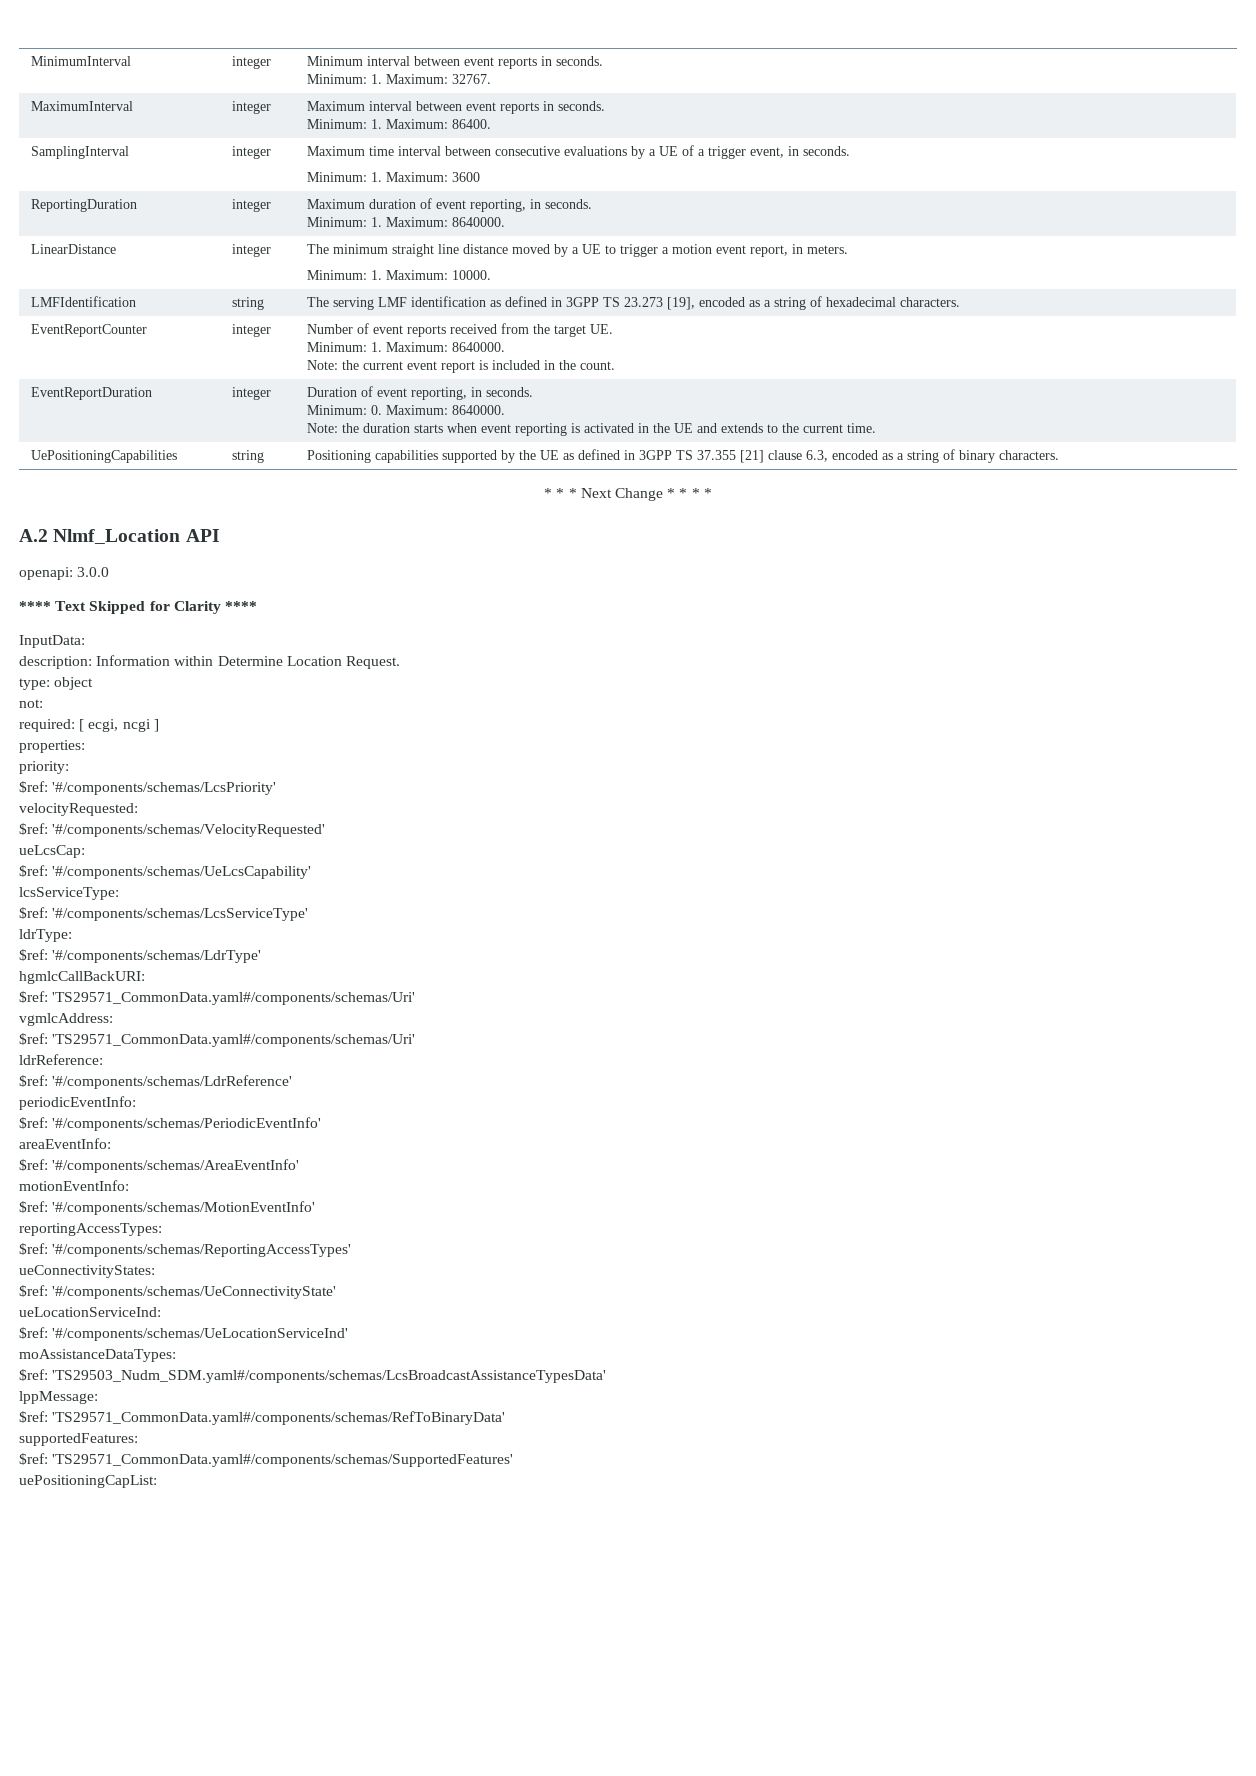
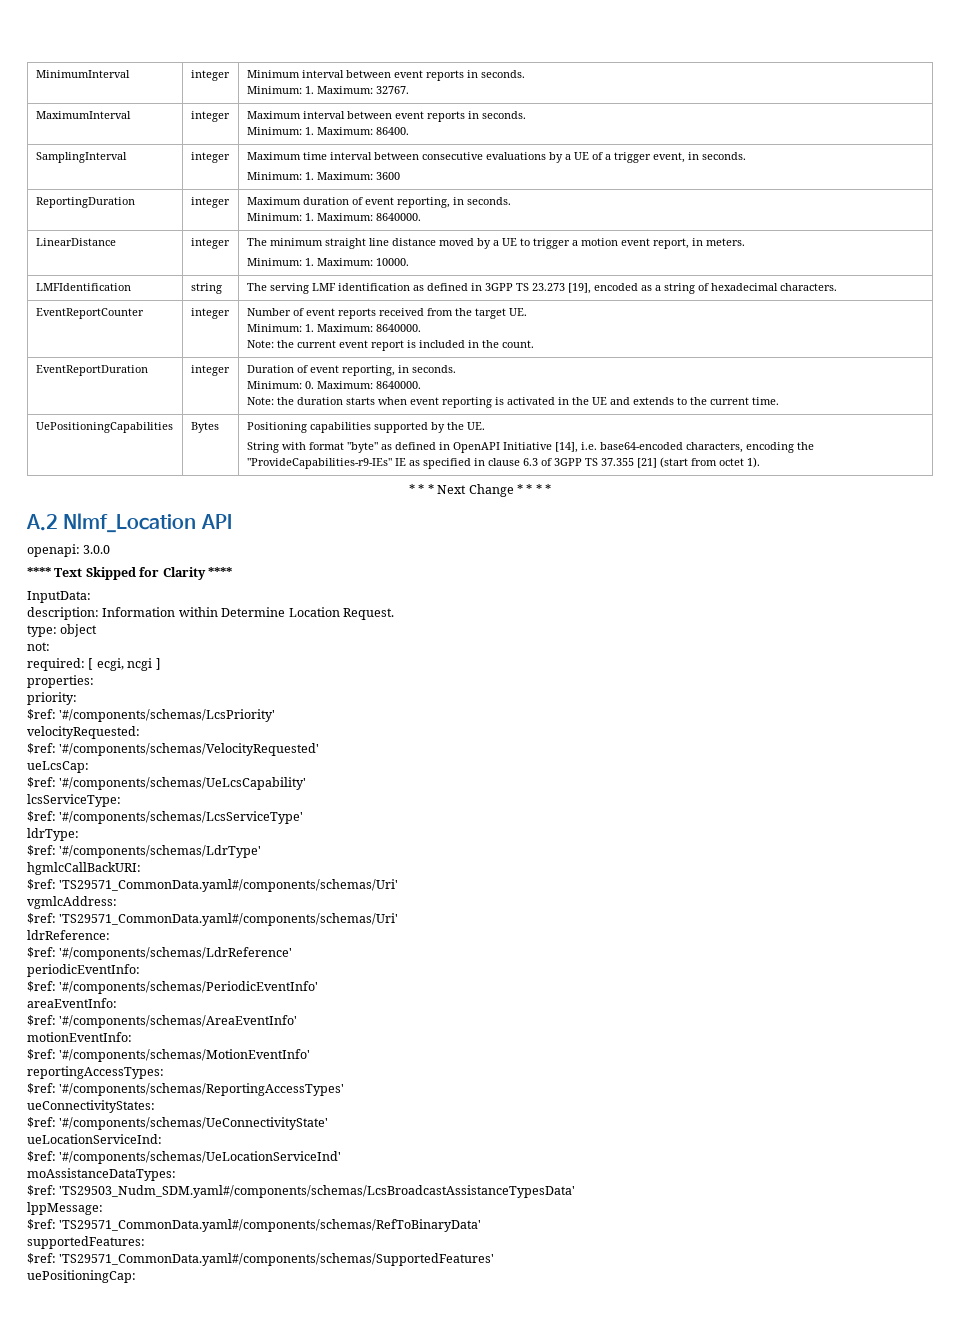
- UePositioningCapabilities | string | Positioning capabilities supported by the UE as defined in 3GPP TS 37.355 [21] clause 6.3, encoded as a string of binary characters.
+ UePositioningCapabilities | Bytes | Positioning capabilities supported by the UE.
+ String with format "byte" as defined in OpenAPI Initiative [14], i.e. base64-encoded characters, encoding the "ProvideCapabilities-r9-IEs" IE as specified in clause 6.3 of 3GPP TS 37.355 [21] (start from octet 1).
- uePositioningCapList:
+ uePositioningCap:

